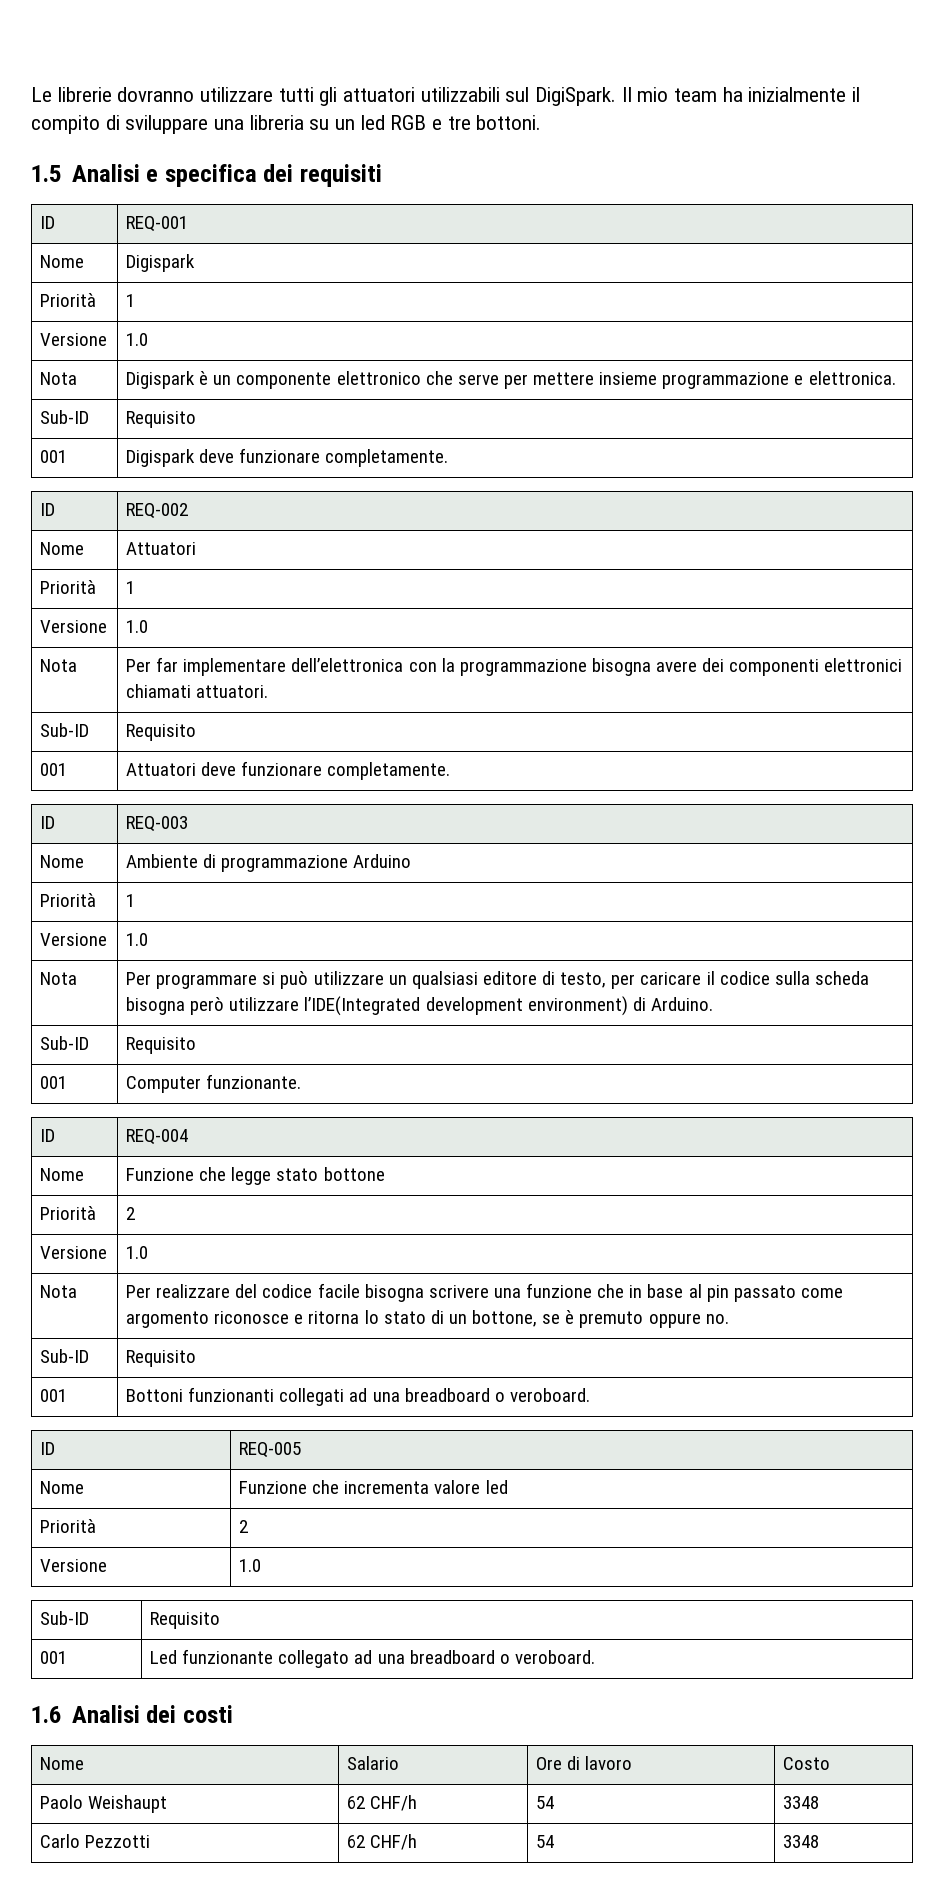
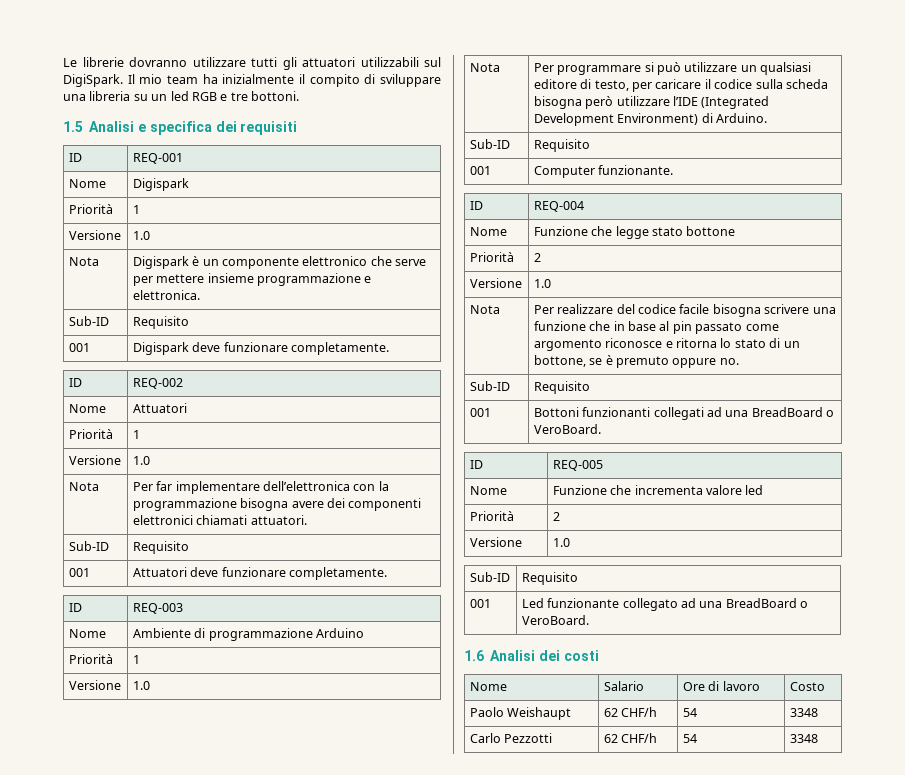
- Nota | Per programmare si può utilizzare un qualsiasi editore di testo, per caricare il codice sulla scheda bisogna però utilizzare l’IDE(Integrated development environment) di Arduino.
+ Nota | Per programmare si può utilizzare un qualsiasi editore di testo, per caricare il codice sulla scheda bisogna però utilizzare l’IDE (Integrated Development Environment) di Arduino.
- 001 | Bottoni funzionanti collegati ad una breadboard o veroboard.
+ 001 | Bottoni funzionanti collegati ad una BreadBoard o VeroBoard.
- 001 | Led funzionante collegato ad una breadboard o veroboard.
+ 001 | Led funzionante collegato ad una BreadBoard o VeroBoard.

